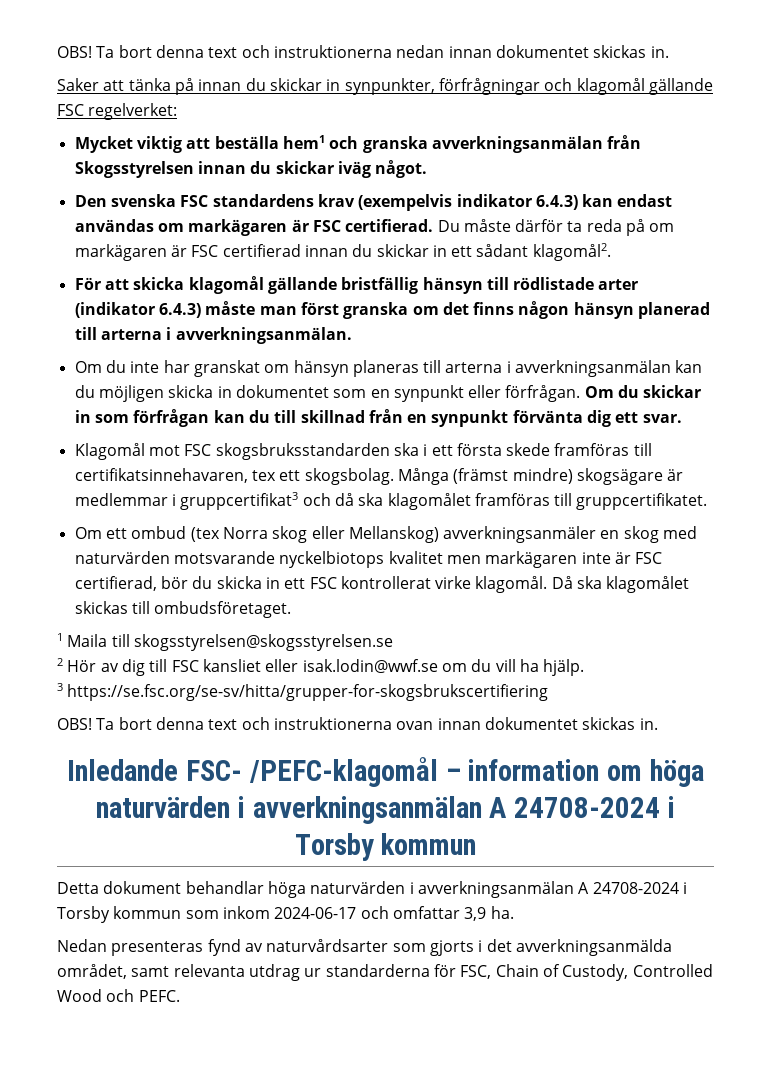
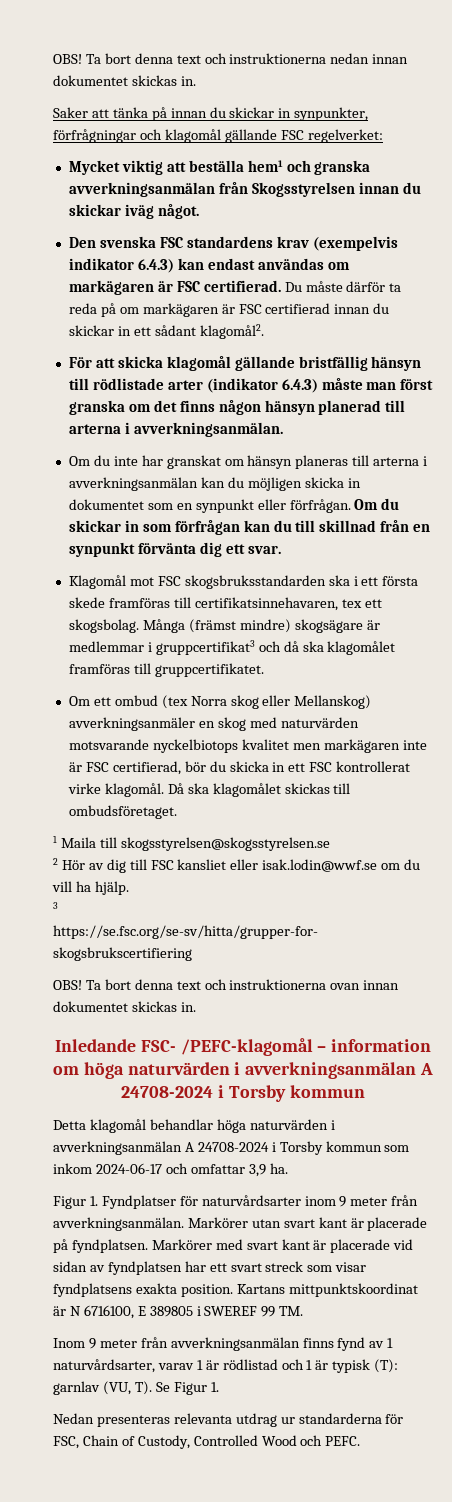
- Detta dokument behandlar höga naturvärden i avverkningsanmälan A 24708-2024 i Torsby kommun som inkom 2024-06-17 och omfattar 3,9 ha.
+ Detta klagomål behandlar höga naturvärden i avverkningsanmälan A 24708-2024 i Torsby kommun som inkom 2024-06-17 och omfattar 3,9 ha.
- Nedan presenteras fynd av naturvårdsarter som gjorts i det avverkningsanmälda området, samt relevanta utdrag ur standarderna för FSC, Chain of Custody, Controlled Wood och PEFC.
+ Figur 1. Fyndplatser för naturvårdsarter inom 9 meter från avverkningsanmälan. Markörer utan svart kant är placerade på fyndplatsen. Markörer med svart kant är placerade vid sidan av fyndplatsen har ett svart streck som visar fyndplatsens exakta position. Kartans mittpunktskoordinat är N 6716100, E 389805 i SWEREF 99 TM.
+ Inom 9 meter från avverkningsanmälan finns fynd av 1 naturvårdsarter, varav 1 är rödlistad och 1 är typisk (T): garnlav (VU, T). Se Figur 1.
+ Nedan presenteras relevanta utdrag ur standarderna för FSC, Chain of Custody, Controlled Wood och PEFC.

